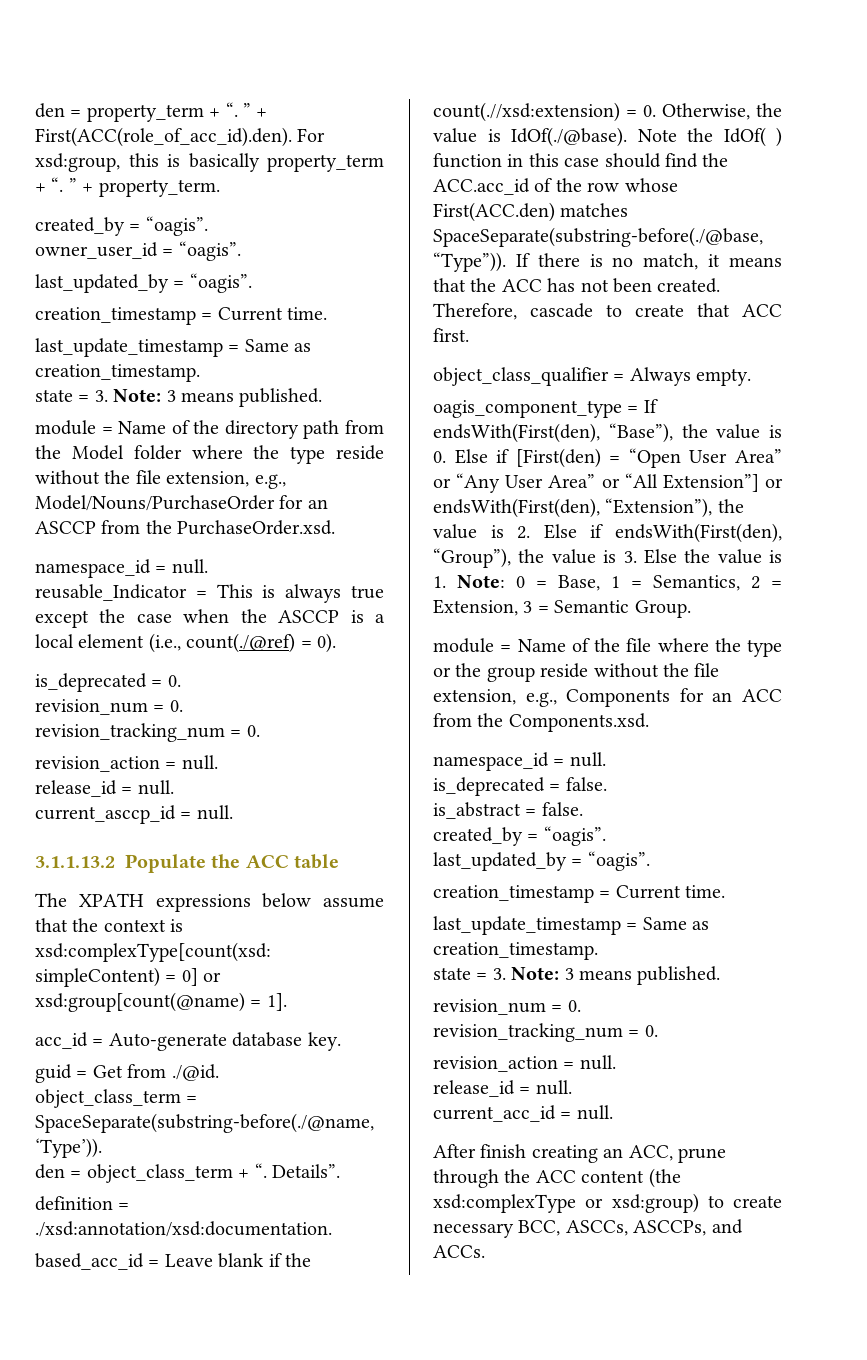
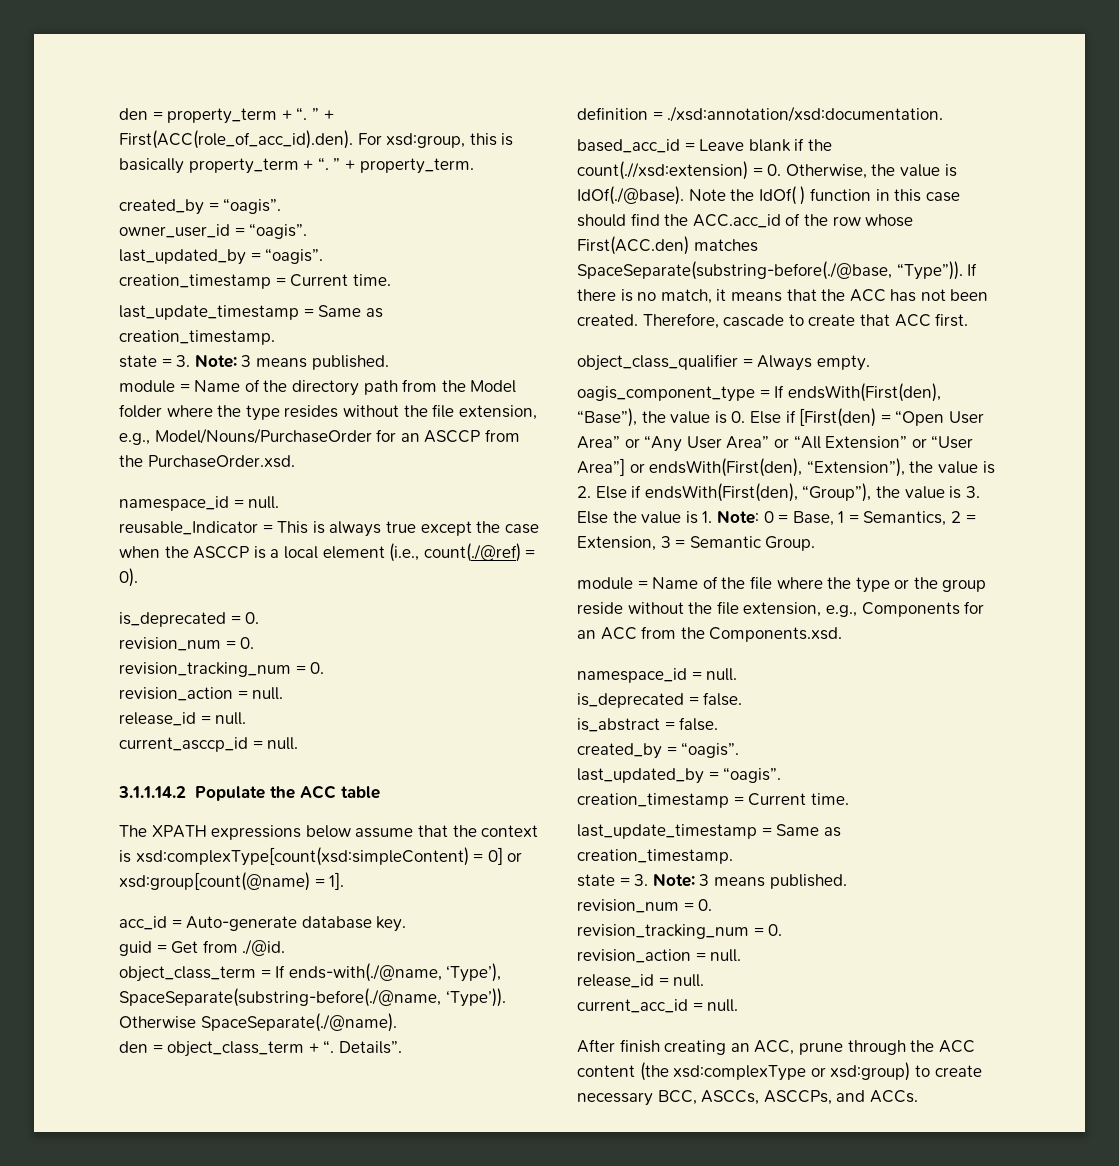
- module = Name of the directory path from the Model folder where the type reside without the file extension, e.g., Model/Nouns/PurchaseOrder for an ASCCP from the PurchaseOrder.xsd.
+ module = Name of the directory path from the Model folder where the type resides without the file extension, e.g., Model/Nouns/PurchaseOrder for an ASCCP from the PurchaseOrder.xsd.
- 3.1.1.13.2 Populate the ACC table
+ 3.1.1.14.2 Populate the ACC table
- object_class_term = SpaceSeparate(substring-before(./@name, ‘Type’)).
+ object_class_term = If ends-with(./@name, ‘Type’), SpaceSeparate(substring-before(./@name, ‘Type’)). Otherwise SpaceSeparate(./@name).
- oagis_component_type = If endsWith(First(den), “Base”), the value is 0. Else if [First(den) = “Open User Area” or “Any User Area” or “All Extension”] or endsWith(First(den), “Extension”), the value is 2. Else if endsWith(First(den), “Group”), the value is 3. Else the value is 1. Note: 0 = Base, 1 = Semantics, 2 = Extension, 3 = Semantic Group.
+ oagis_component_type = If endsWith(First(den), “Base”), the value is 0. Else if [First(den) = “Open User Area” or “Any User Area” or “All Extension” or “User Area”] or endsWith(First(den), “Extension”), the value is 2. Else if endsWith(First(den), “Group”), the value is 3. Else the value is 1. Note: 0 = Base, 1 = Semantics, 2 = Extension, 3 = Semantic Group.

